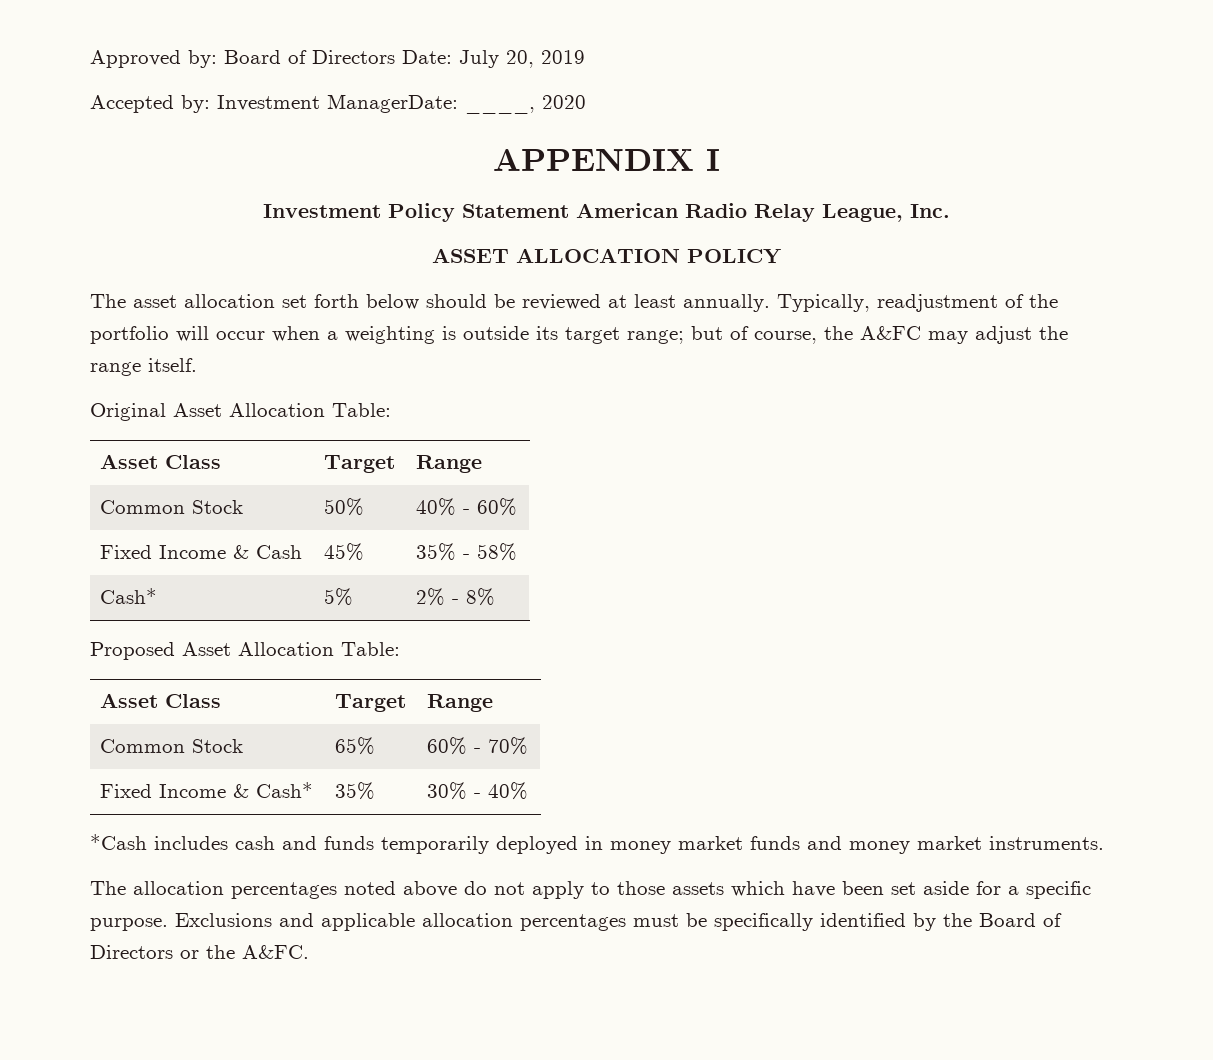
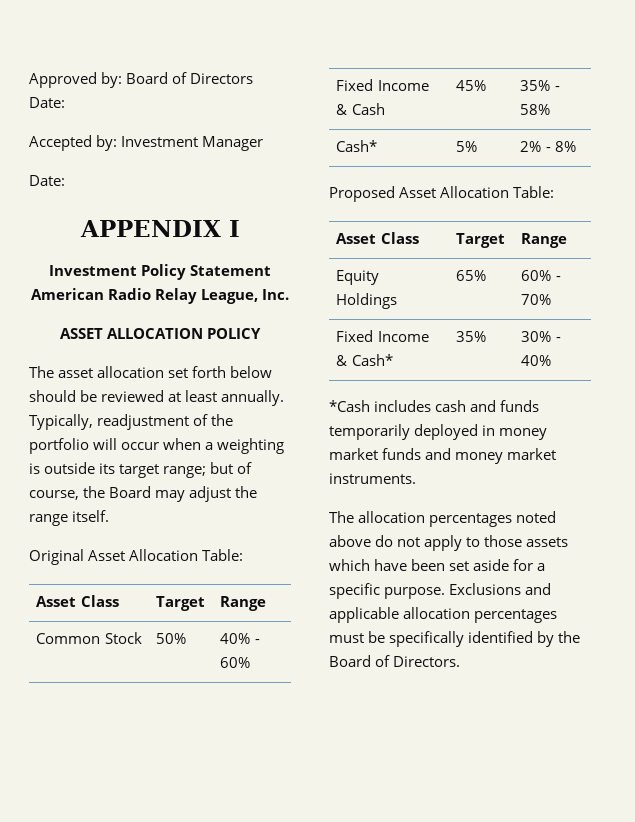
- Approved by: Board of Directors Date: July 20, 2019
+ Approved by: Board of Directors Date:
- Accepted by: Investment ManagerDate: ____, 2020
+ Accepted by: Investment Manager
+ Date:
- Typically, readjustment of the portfolio will occur when a weighting is outside its target range; but of course, the A&FC may adjust the range itself.
+ Typically, readjustment of the portfolio will occur when a weighting is outside its target range; but of course, the Board may adjust the range itself.
- Common Stock | 65% | 60% - 70%
+ Equity Holdings | 65% | 60% - 70%
- Exclusions and applicable allocation percentages must be specifically identified by the Board of Directors or the A&FC.
+ Exclusions and applicable allocation percentages must be specifically identified by the Board of Directors.

